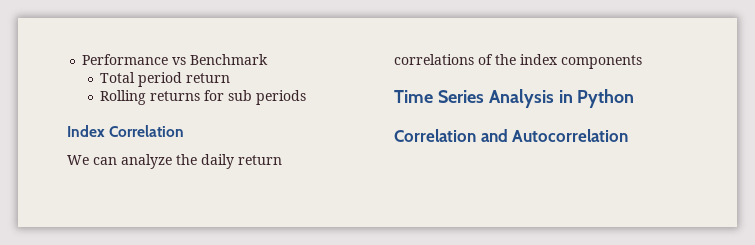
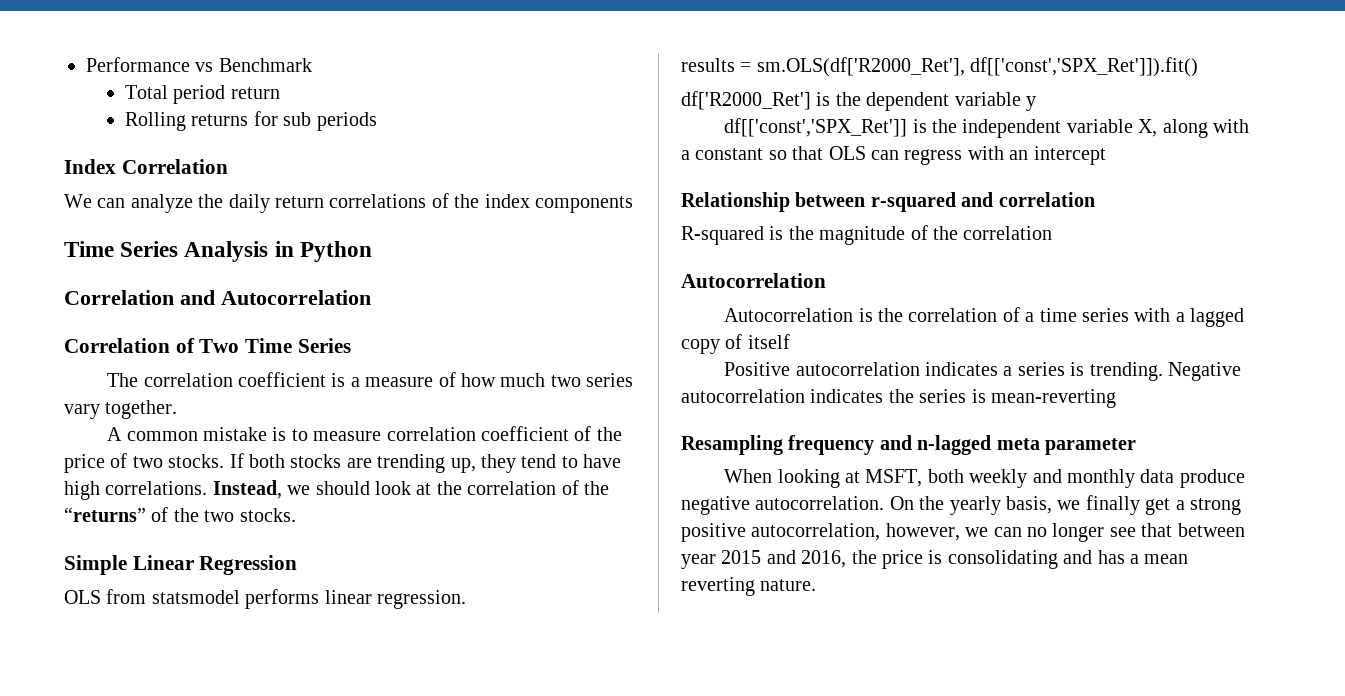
+ Correlation of Two Time Series
+ The correlation coefficient is a measure of how much two series vary together.
+ A common mistake is to measure correlation coefficient of the price of two stocks. If both stocks are trending up, they tend to have high correlations. Instead, we should look at the correlation of the “returns” of the two stocks.
+ Simple Linear Regression
+ OLS from statsmodel performs linear regression.
+ results = sm.OLS(df['R2000_Ret'], df[['const','SPX_Ret']]).fit()
+ df['R2000_Ret'] is the dependent variable y
+ df[['const','SPX_Ret']] is the independent variable X, along with a constant so that OLS can regress with an intercept
+ Relationship between r-squared and correlation
+ R-squared is the magnitude of the correlation
+ Autocorrelation
+ Autocorrelation is the correlation of a time series with a lagged copy of itself
+ Positive autocorrelation indicates a series is trending. Negative autocorrelation indicates the series is mean-reverting
+ Resampling frequency and n-lagged meta parameter
+ When looking at MSFT, both weekly and monthly data produce negative autocorrelation. On the yearly basis, we finally get a strong positive autocorrelation, however, we can no longer see that between year 2015 and 2016, the price is consolidating and has a mean reverting nature.

